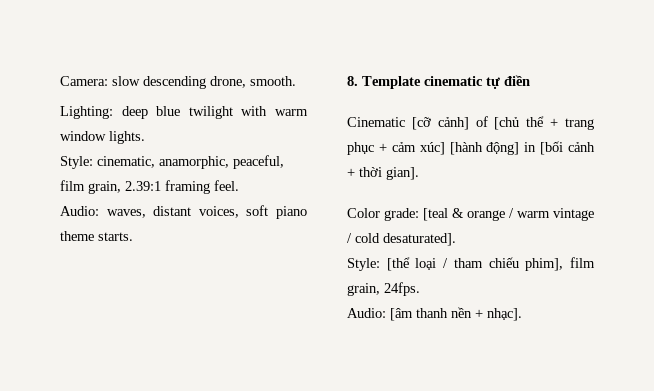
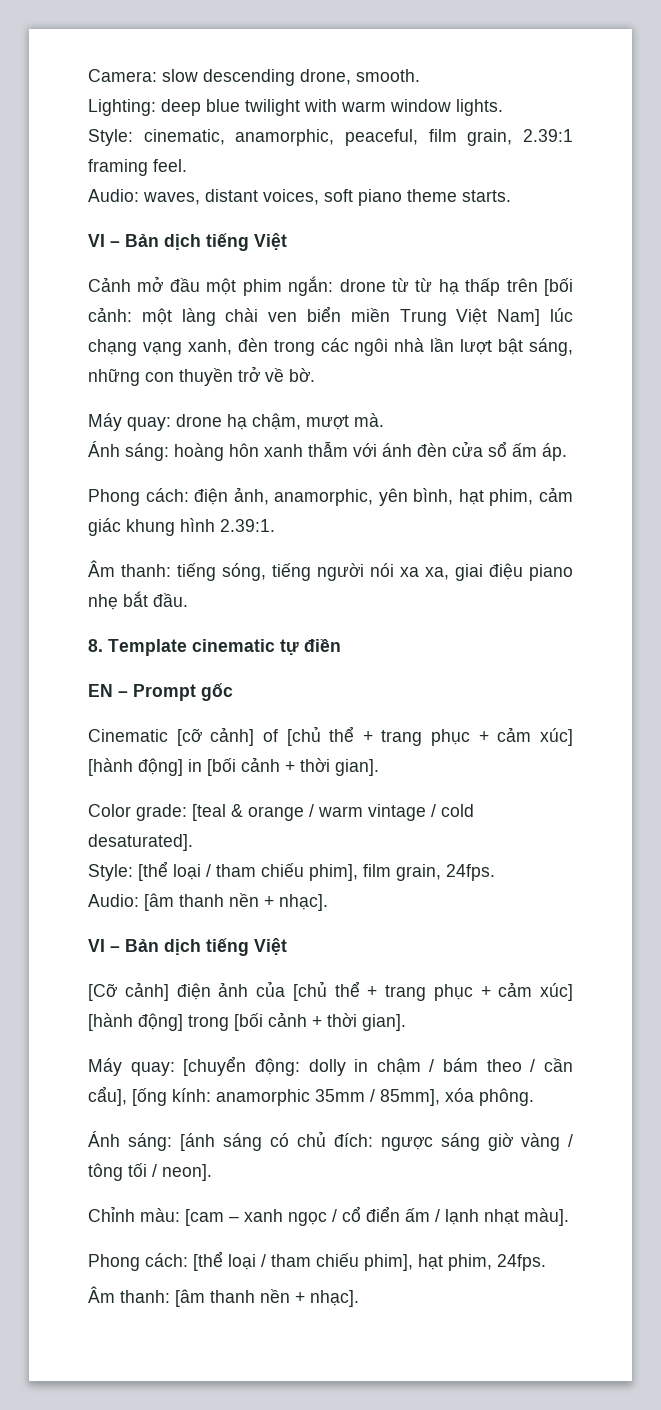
  Audio: waves, distant voices, soft piano theme starts.
+ VI – Bản dịch tiếng Việt
+ Cảnh mở đầu một phim ngắn: drone từ từ hạ thấp trên [bối cảnh: một làng chài ven biển miền Trung Việt Nam] lúc chạng vạng xanh, đèn trong các ngôi nhà lần lượt bật sáng, những con thuyền trở về bờ.
+ Máy quay: drone hạ chậm, mượt mà.
+ Ánh sáng: hoàng hôn xanh thẫm với ánh đèn cửa sổ ấm áp.
+ Phong cách: điện ảnh, anamorphic, yên bình, hạt phim, cảm giác khung hình 2.39:1.
+ Âm thanh: tiếng sóng, tiếng người nói xa xa, giai điệu piano nhẹ bắt đầu.
+ EN – Prompt gốc
  Audio: [âm thanh nền + nhạc].
+ VI – Bản dịch tiếng Việt
+ [Cỡ cảnh] điện ảnh của [chủ thể + trang phục + cảm xúc] [hành động] trong [bối cảnh + thời gian].
+ Máy quay: [chuyển động: dolly in chậm / bám theo / cần cẩu], [ống kính: anamorphic 35mm / 85mm], xóa phông.
+ Ánh sáng: [ánh sáng có chủ đích: ngược sáng giờ vàng / tông tối / neon].
+ Chỉnh màu: [cam – xanh ngọc / cổ điển ấm / lạnh nhạt màu].
+ Phong cách: [thể loại / tham chiếu phim], hạt phim, 24fps.
+ Âm thanh: [âm thanh nền + nhạc].

